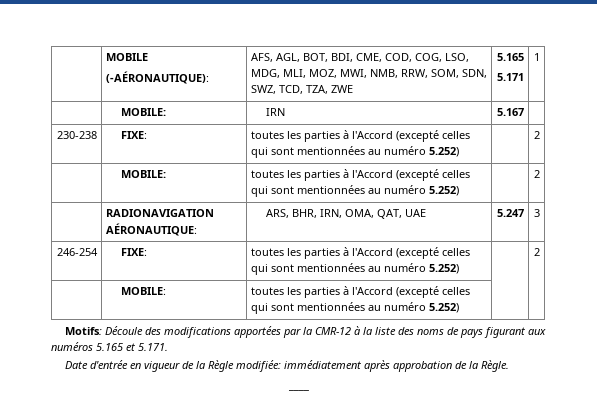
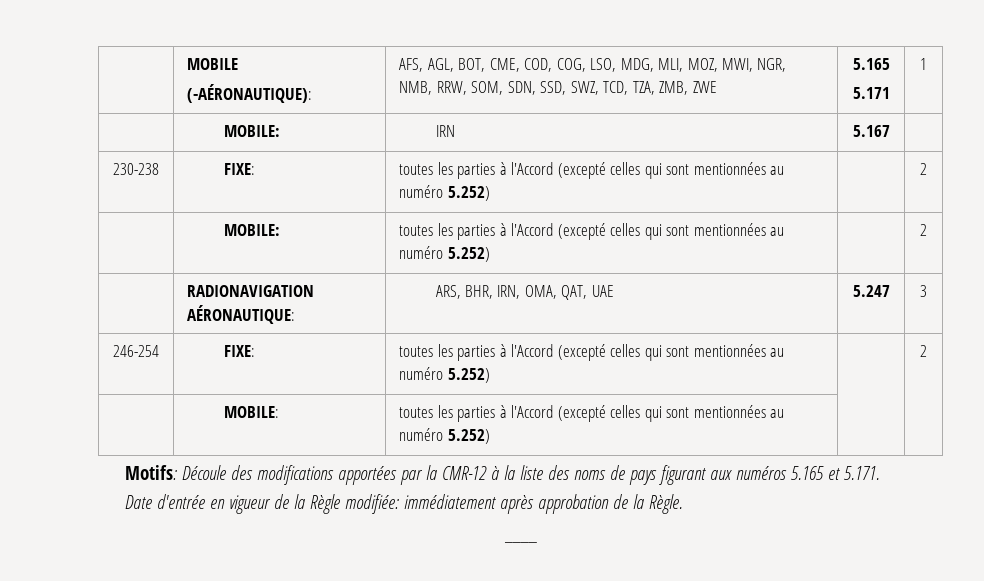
  | MOBILE
- (-AÉRONAUTIQUE): | AFS, AGL, BOT, BDI, CME, COD, COG, LSO, MDG, MLI, MOZ, MWI, NMB, RRW, SOM, SDN, SWZ, TCD, TZA, ZWE | 5.165
+ (-AÉRONAUTIQUE): | AFS, AGL, BOT, CME, COD, COG, LSO, MDG, MLI, MOZ, MWI, NGR, NMB, RRW, SOM, SDN, SSD, SWZ, TCD, TZA, ZMB, ZWE | 5.165

